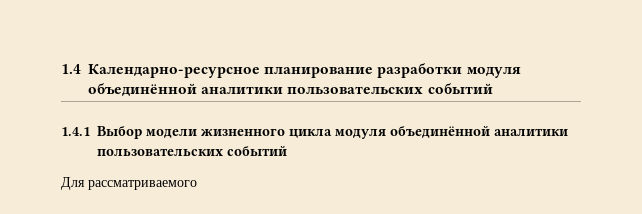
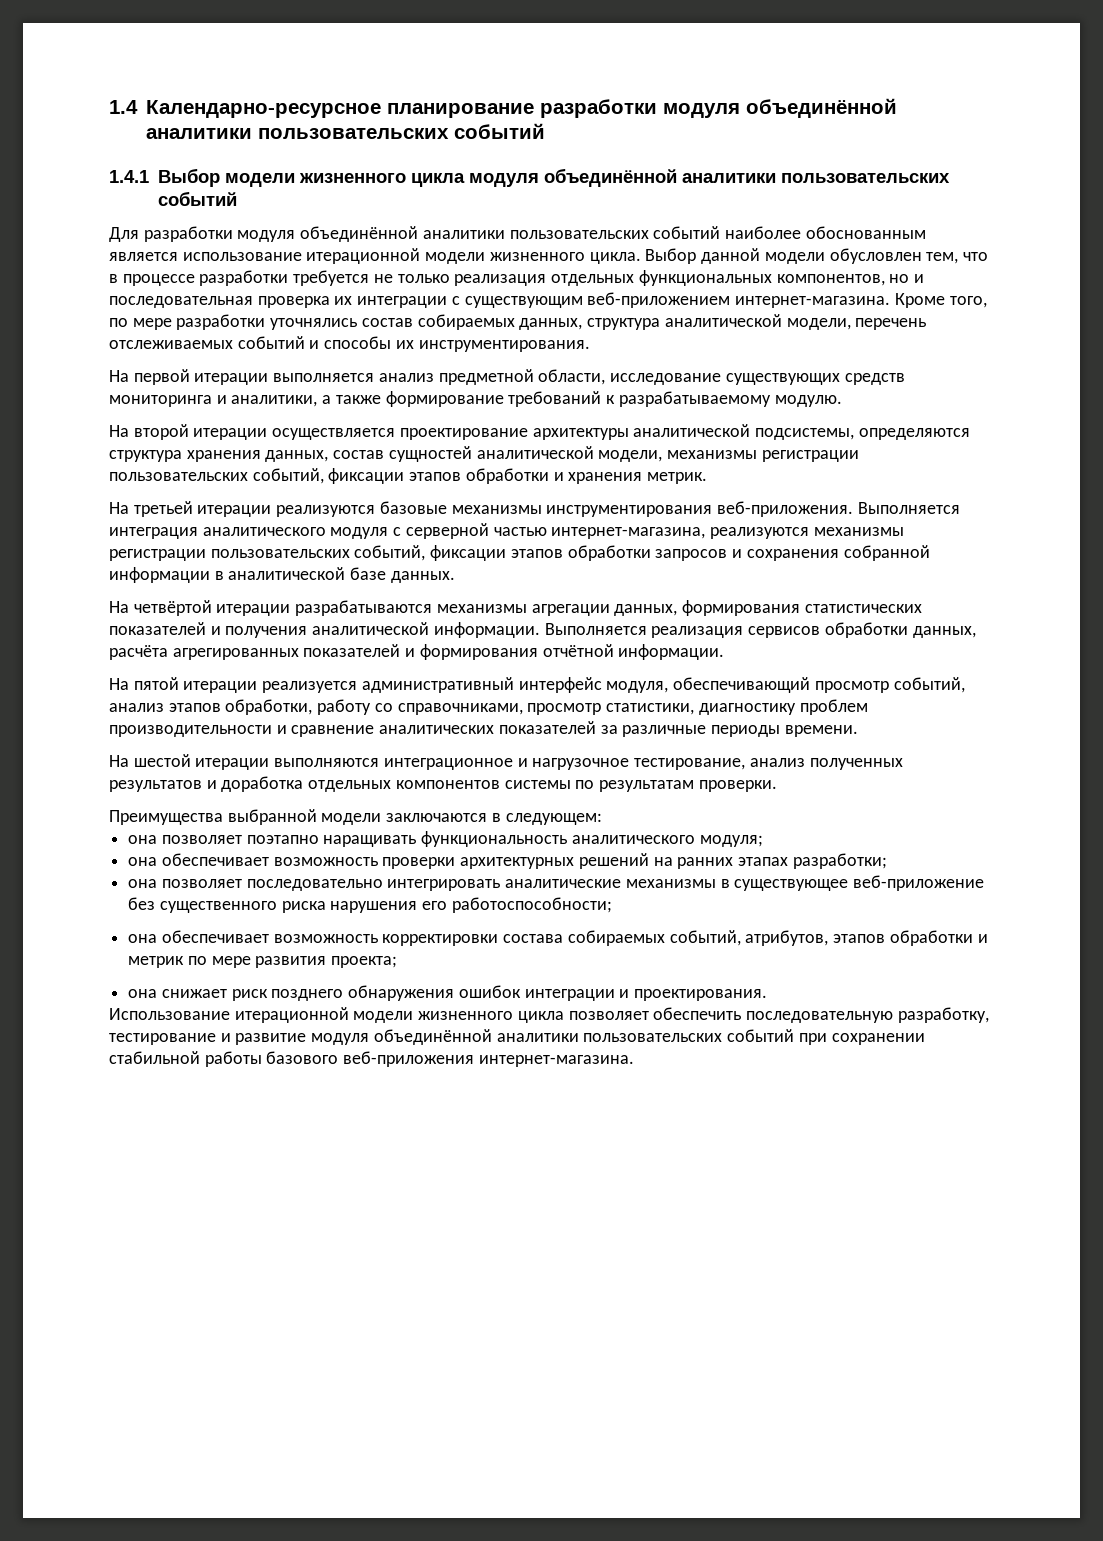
- Для рассматриваемого
+ Для разработки модуля объединённой аналитики пользовательских событий наиболее обоснованным является использование итерационной модели жизненного цикла. Выбор данной модели обусловлен тем, что в процессе разработки требуется не только реализация отдельных функциональных компонентов, но и последовательная проверка их интеграции с существующим веб-приложением интернет-магазина. Кроме того, по мере разработки уточнялись состав собираемых данных, структура аналитической модели, перечень отслеживаемых событий и способы их инструментирования.
+ На первой итерации выполняется анализ предметной области, исследование существующих средств мониторинга и аналитики, а также формирование требований к разрабатываемому модулю.
+ На второй итерации осуществляется проектирование архитектуры аналитической подсистемы, определяются структура хранения данных, состав сущностей аналитической модели, механизмы регистрации пользовательских событий, фиксации этапов обработки и хранения метрик.
+ На третьей итерации реализуются базовые механизмы инструментирования веб-приложения. Выполняется интеграция аналитического модуля с серверной частью интернет-магазина, реализуются механизмы регистрации пользовательских событий, фиксации этапов обработки запросов и сохранения собранной информации в аналитической базе данных.
+ На четвёртой итерации разрабатываются механизмы агрегации данных, формирования статистических показателей и получения аналитической информации. Выполняется реализация сервисов обработки данных, расчёта агрегированных показателей и формирования отчётной информации.
+ На пятой итерации реализуется административный интерфейс модуля, обеспечивающий просмотр событий, анализ этапов обработки, работу со справочниками, просмотр статистики, диагностику проблем производительности и сравнение аналитических показателей за различные периоды времени.
+ На шестой итерации выполняются интеграционное и нагрузочное тестирование, анализ полученных результатов и доработка отдельных компонентов системы по результатам проверки.
+ Преимущества выбранной модели заключаются в следующем:
+ она позволяет поэтапно наращивать функциональность аналитического модуля;
+ она обеспечивает возможность проверки архитектурных решений на ранних этапах разработки;
+ она позволяет последовательно интегрировать аналитические механизмы в существующее веб-приложение без существенного риска нарушения его работоспособности;
+ она обеспечивает возможность корректировки состава собираемых событий, атрибутов, этапов обработки и метрик по мере развития проекта;
+ она снижает риск позднего обнаружения ошибок интеграции и проектирования.
+ Использование итерационной модели жизненного цикла позволяет обеспечить последовательную разработку, тестирование и развитие модуля объединённой аналитики пользовательских событий при сохранении стабильной работы базового веб-приложения интернет-магазина.

